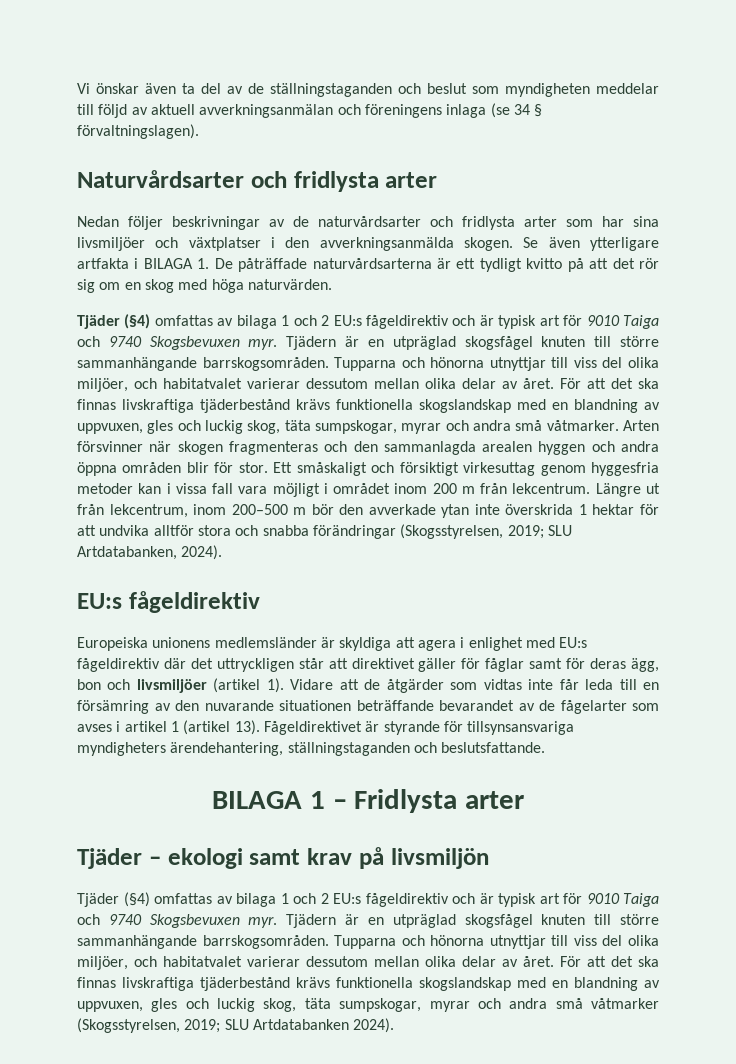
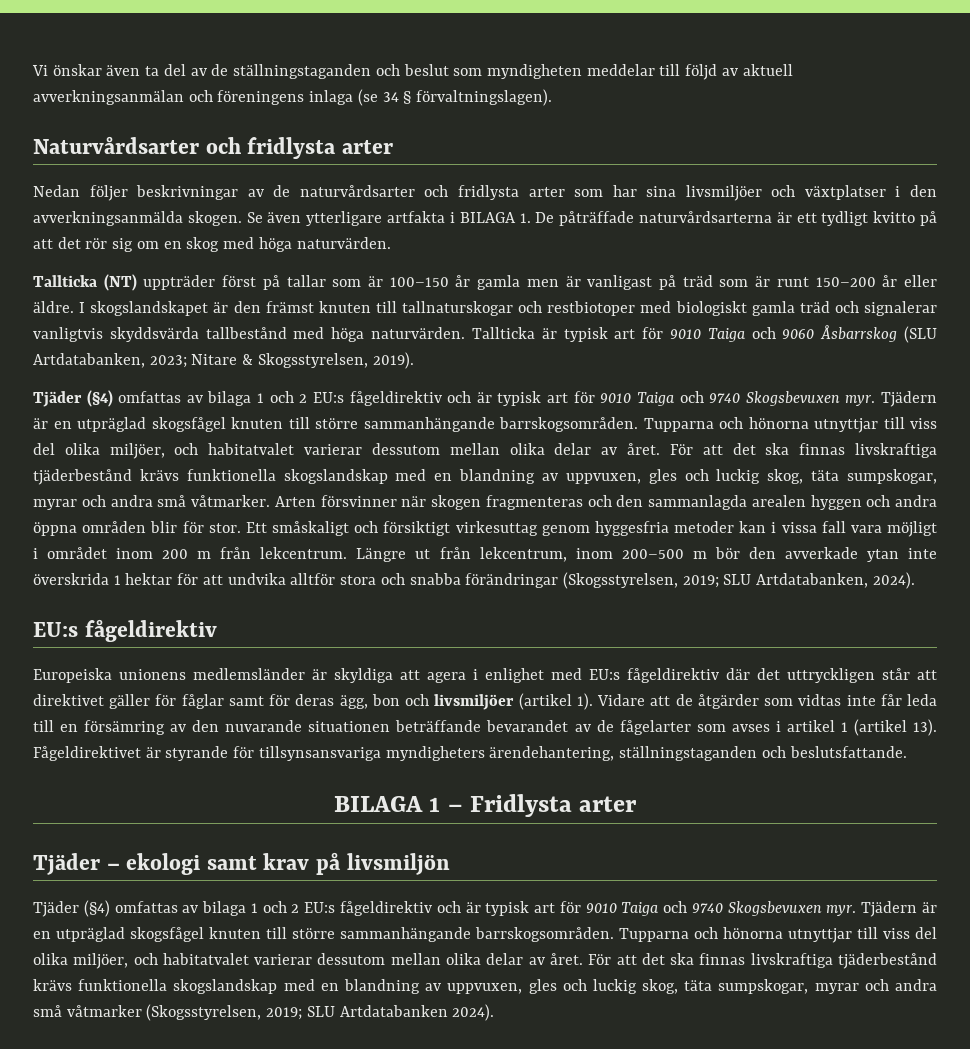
+ Tallticka (NT) uppträder först på tallar som är 100–150 år gamla men är vanligast på träd som är runt 150–200 år eller äldre. I skogslandskapet är den främst knuten till tallnaturskogar och restbiotoper med biologiskt gamla träd och signalerar vanligtvis skyddsvärda tallbestånd med höga naturvärden. Tallticka är typisk art för 9010 Taiga och 9060 Åsbarrskog (SLU Artdatabanken, 2023; Nitare & Skogsstyrelsen, 2019).

